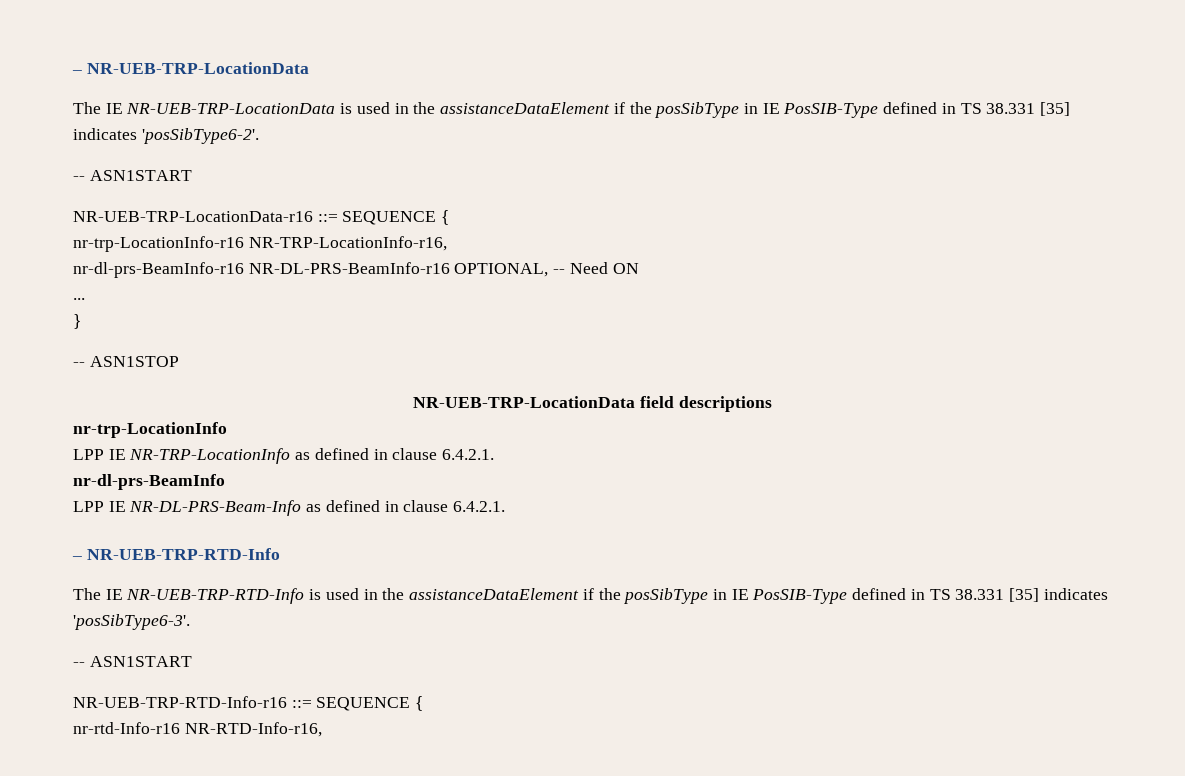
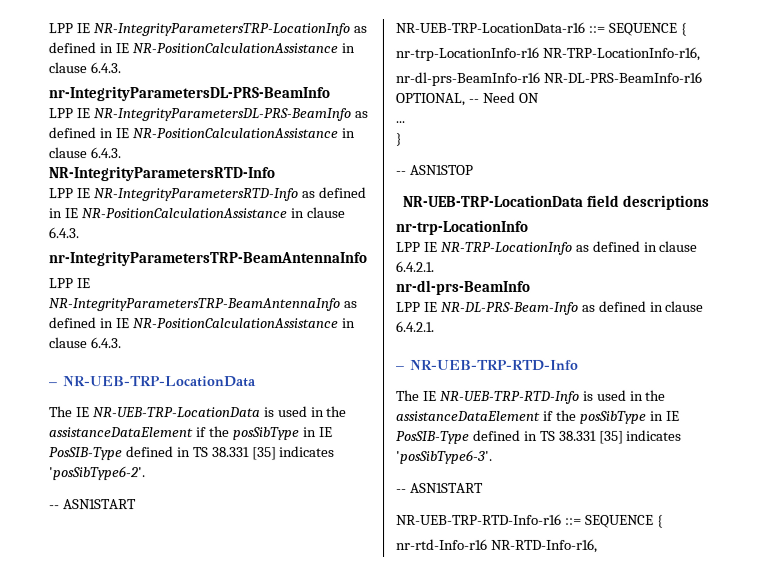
+ LPP IE NR-IntegrityParametersTRP-LocationInfo as defined in IE NR-PositionCalculationAssistance in clause 6.4.3.
+ nr-IntegrityParametersDL-PRS-BeamInfo
+ LPP IE NR-IntegrityParametersDL-PRS-BeamInfo as defined in IE NR-PositionCalculationAssistance in clause 6.4.3.
+ NR-IntegrityParametersRTD-Info
+ LPP IE NR-IntegrityParametersRTD-Info as defined in IE NR-PositionCalculationAssistance in clause 6.4.3.
+ nr-IntegrityParametersTRP-BeamAntennaInfo
+ LPP IE NR-IntegrityParametersTRP-BeamAntennaInfo as defined in IE NR-PositionCalculationAssistance in clause 6.4.3.

